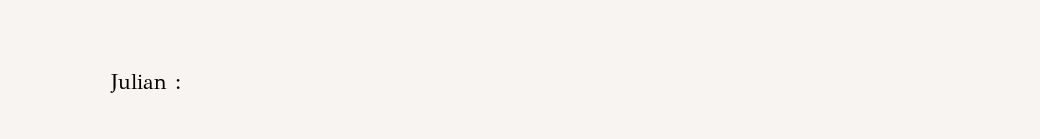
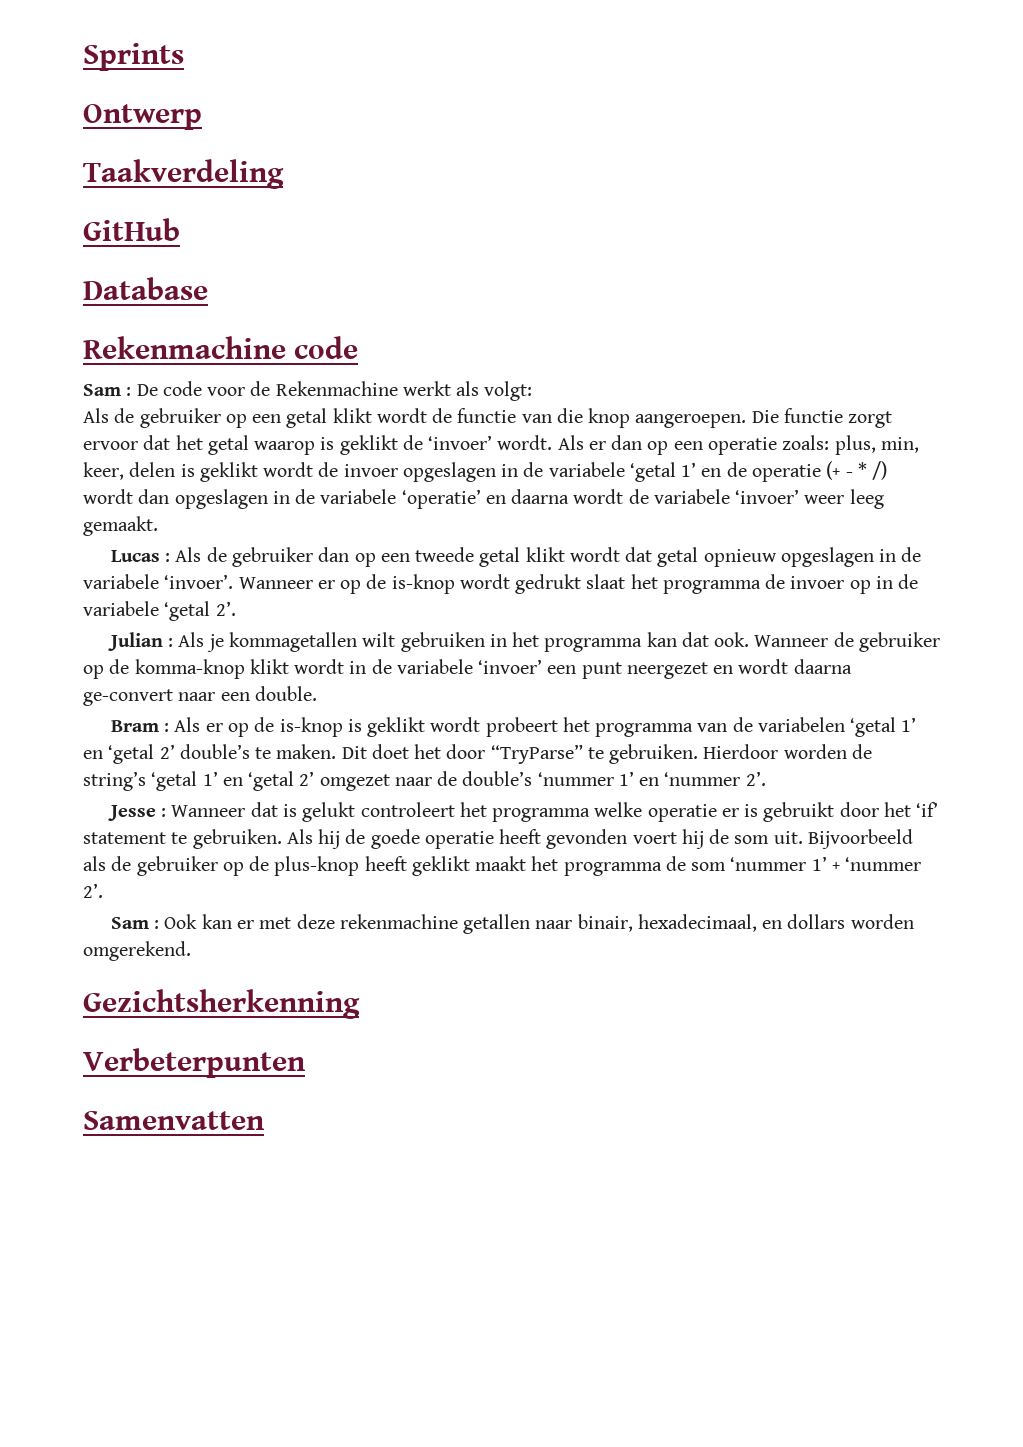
- Julian :
+ Sprints
+ Ontwerp
+ Taakverdeling
+ GitHub
+ Database
+ Rekenmachine code
+ Sam : De code voor de Rekenmachine werkt als volgt:
+ Als de gebruiker op een getal klikt wordt de functie van die knop aangeroepen. Die functie zorgt ervoor dat het getal waarop is geklikt de ‘invoer’ wordt. Als er dan op een operatie zoals: plus, min, keer, delen is geklikt wordt de invoer opgeslagen in de variabele ‘getal 1’ en de operatie (+ - * /) wordt dan opgeslagen in de variabele ‘operatie’ en daarna wordt de variabele ‘invoer’ weer leeg gemaakt.
+ Lucas : Als de gebruiker dan op een tweede getal klikt wordt dat getal opnieuw opgeslagen in de variabele ‘invoer’. Wanneer er op de is-knop wordt gedrukt slaat het programma de invoer op in de variabele ‘getal 2’.
+ Julian : Als je kommagetallen wilt gebruiken in het programma kan dat ook. Wanneer de gebruiker op de komma-knop klikt wordt in de variabele ‘invoer’ een punt neergezet en wordt daarna ge-convert naar een double.
+ Bram : Als er op de is-knop is geklikt wordt probeert het programma van de variabelen ‘getal 1’ en ‘getal 2’ double’s te maken. Dit doet het door “TryParse” te gebruiken. Hierdoor worden de string’s ‘getal 1’ en ‘getal 2’ omgezet naar de double’s ‘nummer 1’ en ‘nummer 2’.
+ Jesse : Wanneer dat is gelukt controleert het programma welke operatie er is gebruikt door het ‘if’ statement te gebruiken. Als hij de goede operatie heeft gevonden voert hij de som uit. Bijvoorbeeld als de gebruiker op de plus-knop heeft geklikt maakt het programma de som ‘nummer 1’ + ‘nummer 2’.
+ Sam : Ook kan er met deze rekenmachine getallen naar binair, hexadecimaal, en dollars worden omgerekend.
+ Gezichtsherkenning
+ Verbeterpunten
+ Samenvatten

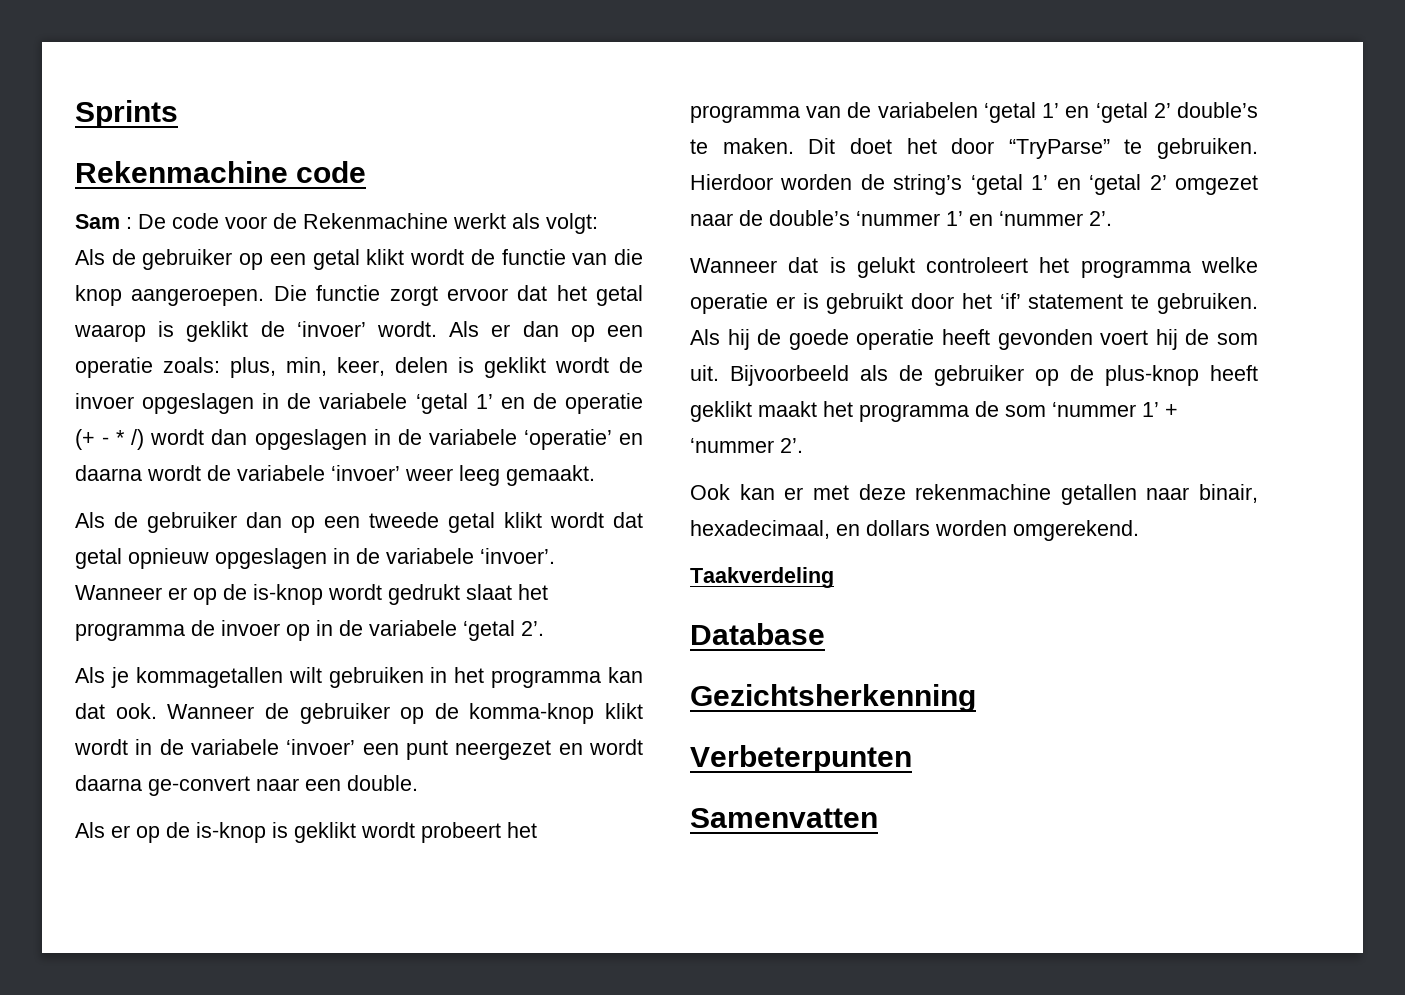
- Ontwerp
- Taakverdeling
- GitHub
- Database
- Lucas : Als de gebruiker dan op een tweede getal klikt wordt dat getal opnieuw opgeslagen in de variabele ‘invoer’.
+ Als de gebruiker dan op een tweede getal klikt wordt dat getal opnieuw opgeslagen in de variabele ‘invoer’.
- Julian : Als je kommagetallen wilt gebruiken in het programma kan dat ook.
+ Als je kommagetallen wilt gebruiken in het programma kan dat ook.
- Bram : Als er op de is-knop is geklikt wordt probeert het programma van de variabelen ‘getal 1’ en ‘getal 2’ double’s te maken.
+ Als er op de is-knop is geklikt wordt probeert het programma van de variabelen ‘getal 1’ en ‘getal 2’ double’s te maken.
- Jesse : Wanneer dat is gelukt controleert het programma welke operatie er is gebruikt door het ‘if’ statement te gebruiken.
+ Wanneer dat is gelukt controleert het programma welke operatie er is gebruikt door het ‘if’ statement te gebruiken.
- Sam : Ook kan er met deze rekenmachine getallen naar binair, hexadecimaal, en dollars worden omgerekend.
+ Ook kan er met deze rekenmachine getallen naar binair, hexadecimaal, en dollars worden omgerekend.
+ Taakverdeling
+ Database

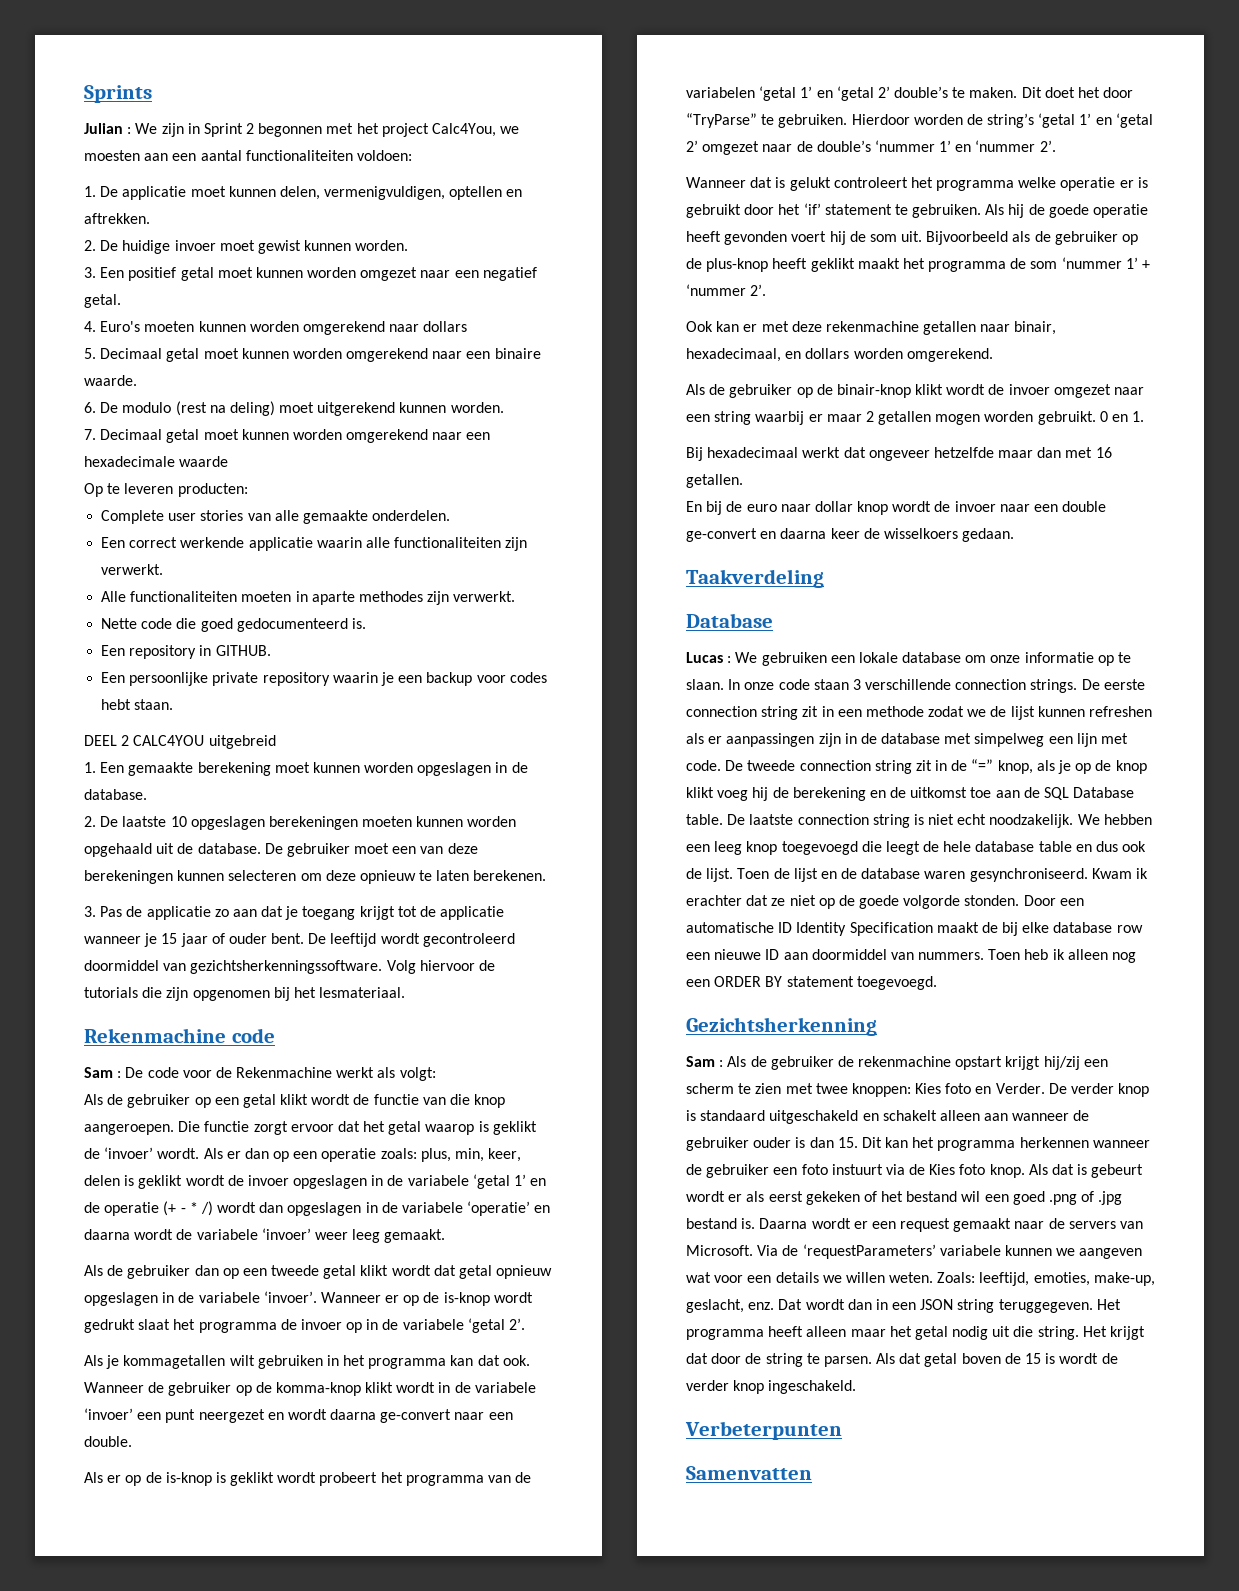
+ Julian : We zijn in Sprint 2 begonnen met het project Calc4You, we moesten aan een aantal functionaliteiten voldoen:
+ 1. De applicatie moet kunnen delen, vermenigvuldigen, optellen en aftrekken.
+ 2. De huidige invoer moet gewist kunnen worden.
+ 3. Een positief getal moet kunnen worden omgezet naar een negatief getal.
+ 4. Euro's moeten kunnen worden omgerekend naar dollars
+ 5. Decimaal getal moet kunnen worden omgerekend naar een binaire waarde.
+ 6. De modulo (rest na deling) moet uitgerekend kunnen worden.
+ 7. Decimaal getal moet kunnen worden omgerekend naar een hexadecimale waarde
+ Op te leveren producten:
+ Complete user stories van alle gemaakte onderdelen.
+ Een correct werkende applicatie waarin alle functionaliteiten zijn verwerkt.
+ Alle functionaliteiten moeten in aparte methodes zijn verwerkt.
+ Nette code die goed gedocumenteerd is.
+ Een repository in GITHUB.
+ Een persoonlijke private repository waarin je een backup voor codes hebt staan.
+ DEEL 2 CALC4YOU uitgebreid
+ 1. Een gemaakte berekening moet kunnen worden opgeslagen in de database.
+ 2. De laatste 10 opgeslagen berekeningen moeten kunnen worden opgehaald uit de database. De gebruiker moet een van deze berekeningen kunnen selecteren om deze opnieuw te laten berekenen.
+ 3. Pas de applicatie zo aan dat je toegang krijgt tot de applicatie wanneer je 15 jaar of ouder bent. De leeftijd wordt gecontroleerd doormiddel van gezichtsherkenningssoftware. Volg hiervoor de tutorials die zijn opgenomen bij het lesmateriaal.
+ Als de gebruiker op de binair-knop klikt wordt de invoer omgezet naar een string waarbij er maar 2 getallen mogen worden gebruikt. 0 en 1.
+ Bij hexadecimaal werkt dat ongeveer hetzelfde maar dan met 16 getallen.
+ En bij de euro naar dollar knop wordt de invoer naar een double ge-convert en daarna keer de wisselkoers gedaan.
  Taakverdeling
  Database
+ Lucas : We gebruiken een lokale database om onze informatie op te slaan. In onze code staan 3 verschillende connection strings. De eerste connection string zit in een methode zodat we de lijst kunnen refreshen als er aanpassingen zijn in de database met simpelweg een lijn met code. De tweede connection string zit in de “=” knop, als je op de knop klikt voeg hij de berekening en de uitkomst toe aan de SQL Database table. De laatste connection string is niet echt noodzakelijk. We hebben een leeg knop toegevoegd die leegt de hele database table en dus ook de lijst. Toen de lijst en de database waren gesynchroniseerd. Kwam ik erachter dat ze niet op de goede volgorde stonden. Door een automatische ID Identity Specification maakt de bij elke database row een nieuwe ID aan doormiddel van nummers. Toen heb ik alleen nog een ORDER BY statement toegevoegd.
  Gezichtsherkenning
+ Sam : Als de gebruiker de rekenmachine opstart krijgt hij/zij een scherm te zien met twee knoppen: Kies foto en Verder. De verder knop is standaard uitgeschakeld en schakelt alleen aan wanneer de gebruiker ouder is dan 15. Dit kan het programma herkennen wanneer de gebruiker een foto instuurt via de Kies foto knop. Als dat is gebeurt wordt er als eerst gekeken of het bestand wil een goed .png of .jpg bestand is. Daarna wordt er een request gemaakt naar de servers van Microsoft. Via de ‘requestParameters’ variabele kunnen we aangeven wat voor een details we willen weten. Zoals: leeftijd, emoties, make-up, geslacht, enz. Dat wordt dan in een JSON string teruggegeven. Het programma heeft alleen maar het getal nodig uit die string. Het krijgt dat door de string te parsen. Als dat getal boven de 15 is wordt de verder knop ingeschakeld.

